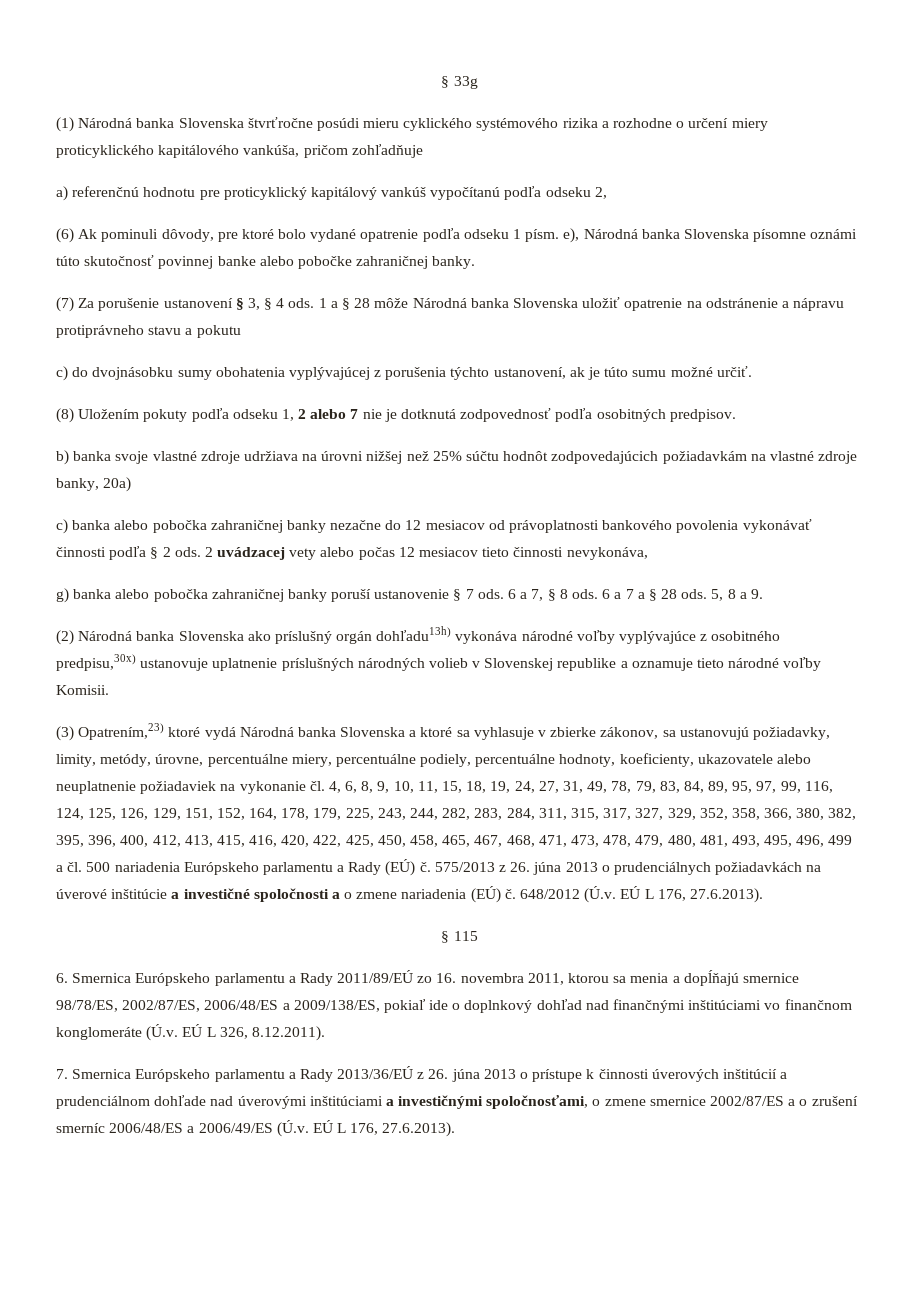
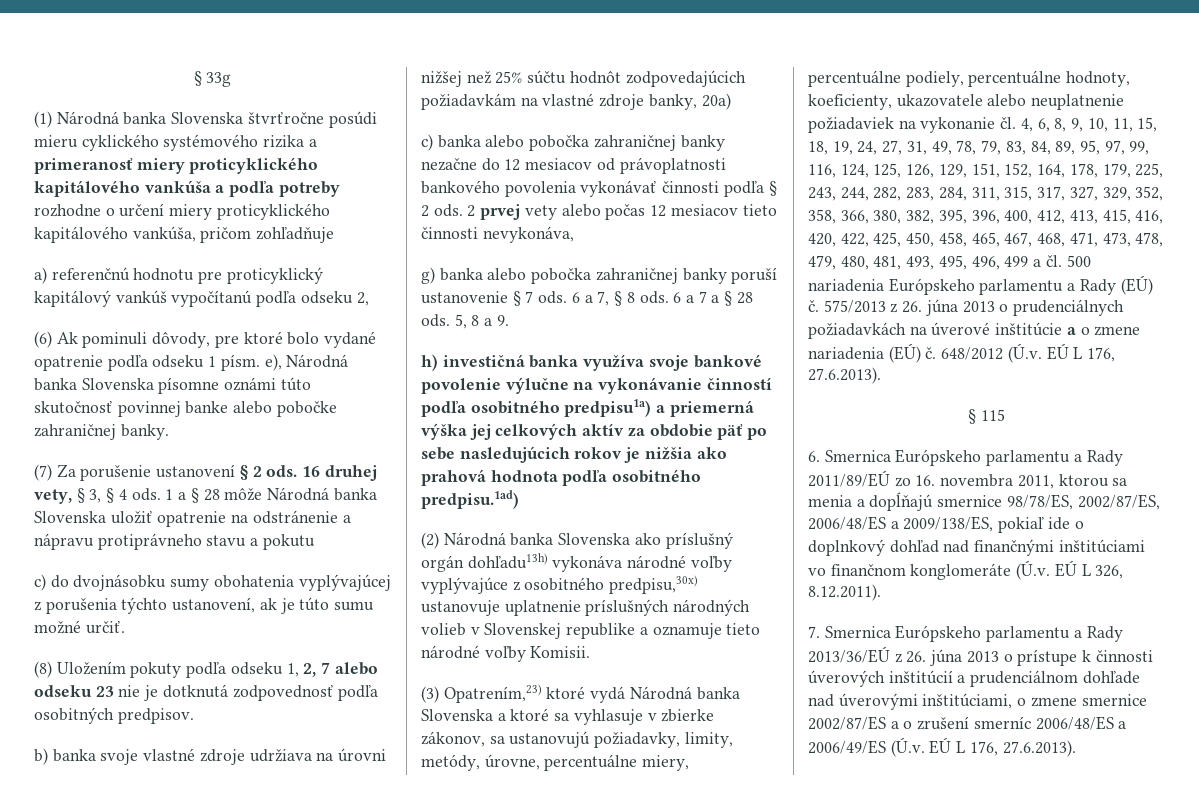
- (1) Národná banka Slovenska štvrťročne posúdi mieru cyklického systémového rizika a rozhodne o určení miery proticyklického kapitálového vankúša, pričom zohľadňuje
+ (1) Národná banka Slovenska štvrťročne posúdi mieru cyklického systémového rizika a primeranosť miery proticyklického kapitálového vankúša a podľa potreby rozhodne o určení miery proticyklického kapitálového vankúša, pričom zohľadňuje
- (7) Za porušenie ustanovení § 3, § 4 ods.
+ (7) Za porušenie ustanovení § 2 ods. 16 druhej vety, § 3, § 4 ods.
- (8) Uložením pokuty podľa odseku 1, 2 alebo 7 nie je dotknutá zodpovednosť podľa osobitných predpisov.
+ (8) Uložením pokuty podľa odseku 1, 2, 7 alebo odseku 23 nie je dotknutá zodpovednosť podľa osobitných predpisov.
- 2 uvádzacej vety alebo počas 12 mesiacov tieto činnosti nevykonáva,
+ 2 prvej vety alebo počas 12 mesiacov tieto činnosti nevykonáva,
+ h) investičná banka využíva svoje bankové povolenie výlučne na vykonávanie činností podľa osobitného predpisu1a) a priemerná výška jej celkových aktív za obdobie päť po sebe nasledujúcich rokov je nižšia ako prahová hodnota podľa osobitného predpisu.1ad)
- 575/2013 z 26. júna 2013 o prudenciálnych požiadavkách na úverové inštitúcie a investičné spoločnosti a o zmene nariadenia (EÚ) č.
+ 575/2013 z 26. júna 2013 o prudenciálnych požiadavkách na úverové inštitúcie a o zmene nariadenia (EÚ) č.
- 7. Smernica Európskeho parlamentu a Rady 2013/36/EÚ z 26. júna 2013 o prístupe k činnosti úverových inštitúcií a prudenciálnom dohľade nad úverovými inštitúciami a investičnými spoločnosťami, o zmene smernice 2002/87/ES a o zrušení smerníc 2006/48/ES a 2006/49/ES (Ú.v. EÚ L 176, 27.6.2013).
+ 7. Smernica Európskeho parlamentu a Rady 2013/36/EÚ z 26. júna 2013 o prístupe k činnosti úverových inštitúcií a prudenciálnom dohľade nad úverovými inštitúciami, o zmene smernice 2002/87/ES a o zrušení smerníc 2006/48/ES a 2006/49/ES (Ú.v. EÚ L 176, 27.6.2013).

